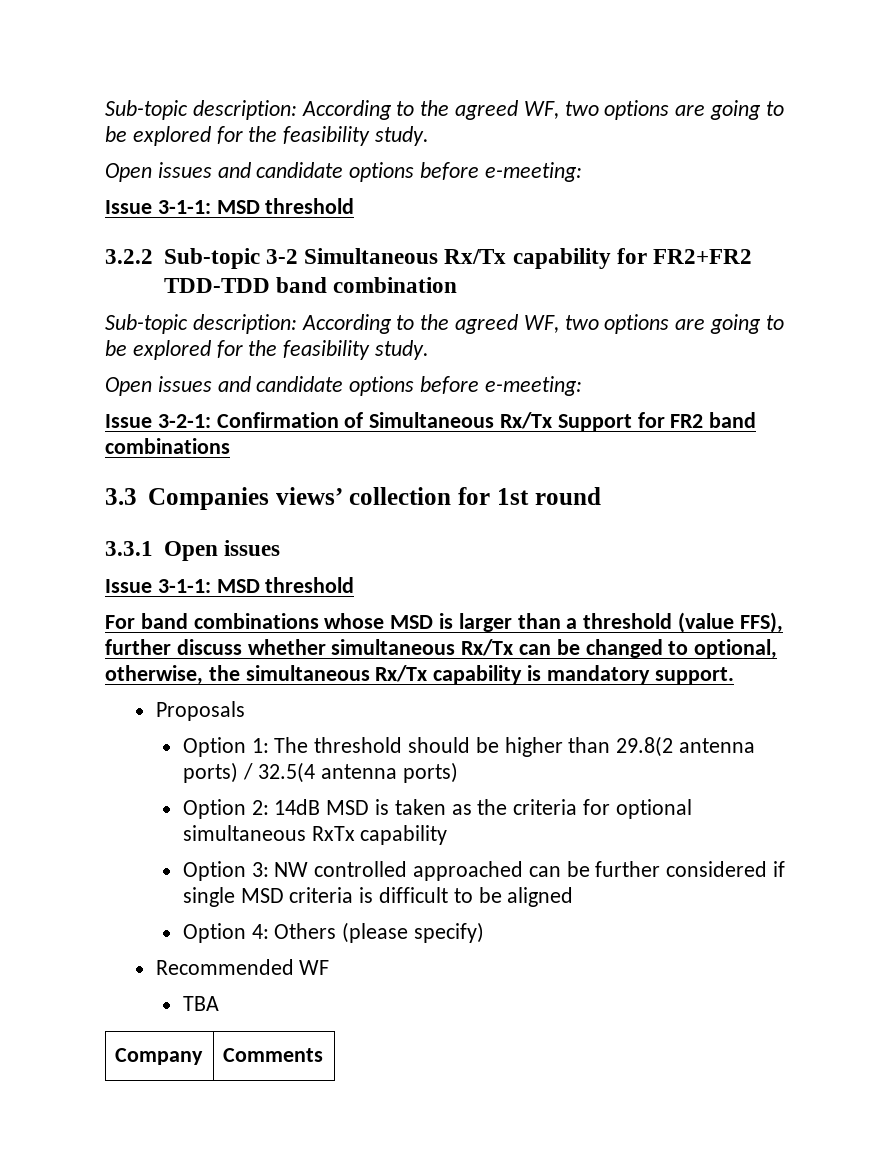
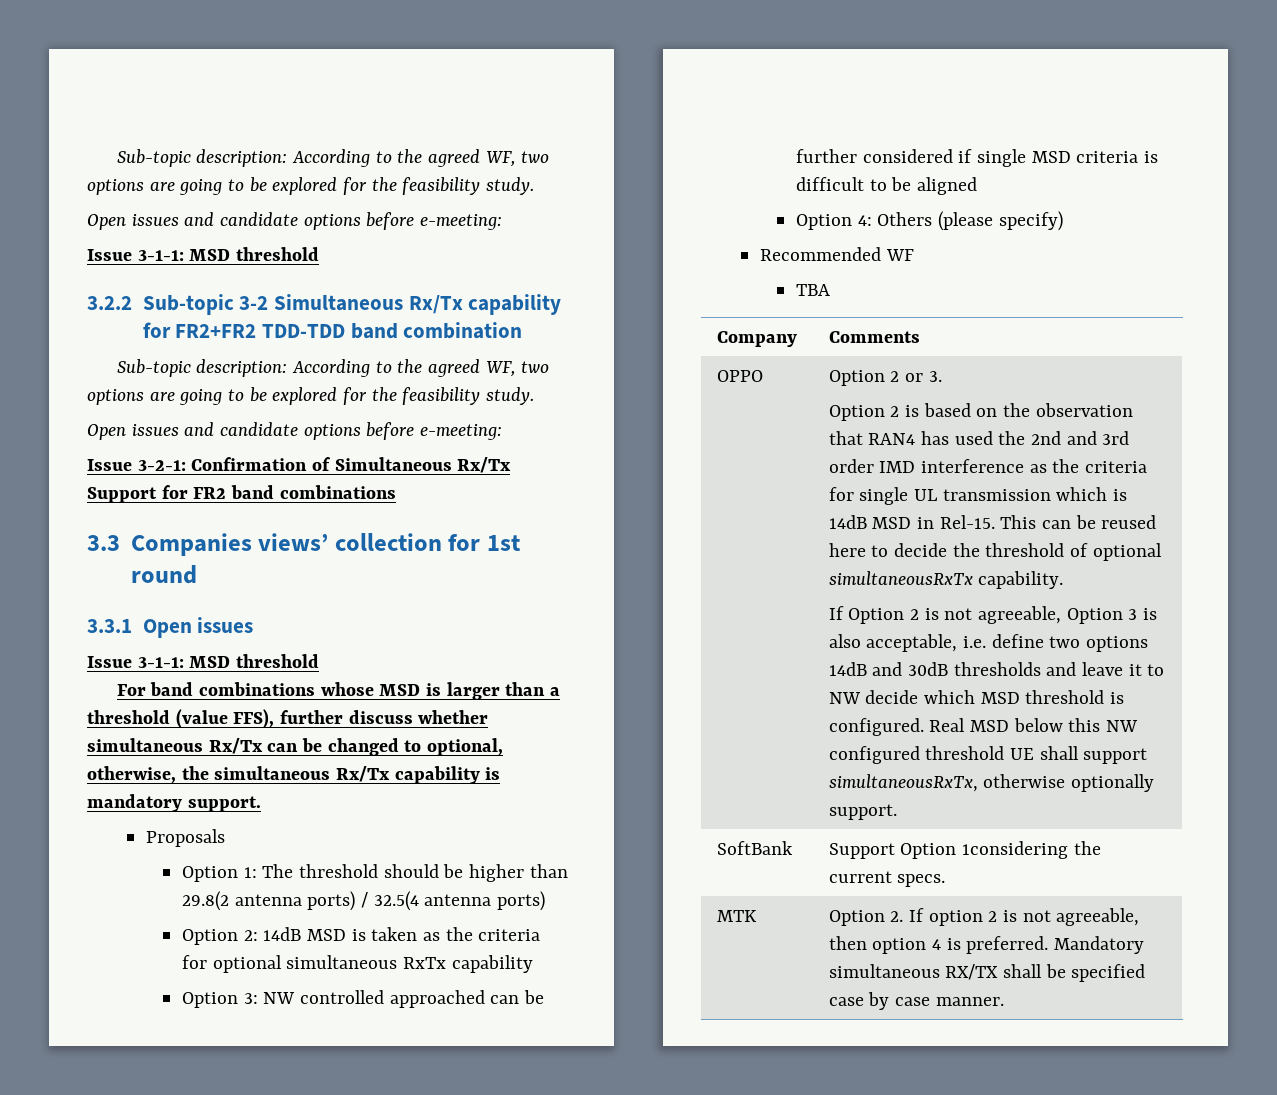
+ OPPO | Option 2 or 3.
+ Option 2 is based on the observation that RAN4 has used the 2nd and 3rd order IMD interference as the criteria for single UL transmission which is 14dB MSD in Rel-15. This can be reused here to decide the threshold of optional simultaneousRxTx capability.
+ If Option 2 is not agreeable, Option 3 is also acceptable, i.e. define two options 14dB and 30dB thresholds and leave it to NW decide which MSD threshold is configured. Real MSD below this NW configured threshold UE shall support simultaneousRxTx, otherwise optionally support.
+ SoftBank | Support Option 1considering the current specs.
+ MTK | Option 2. If option 2 is not agreeable, then option 4 is preferred. Mandatory simultaneous RX/TX shall be specified case by case manner.

